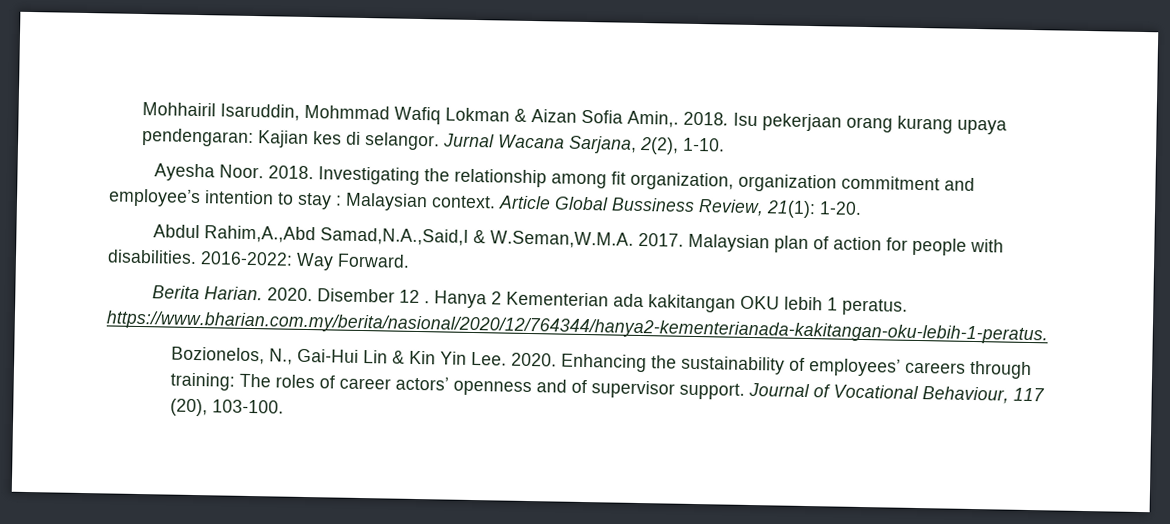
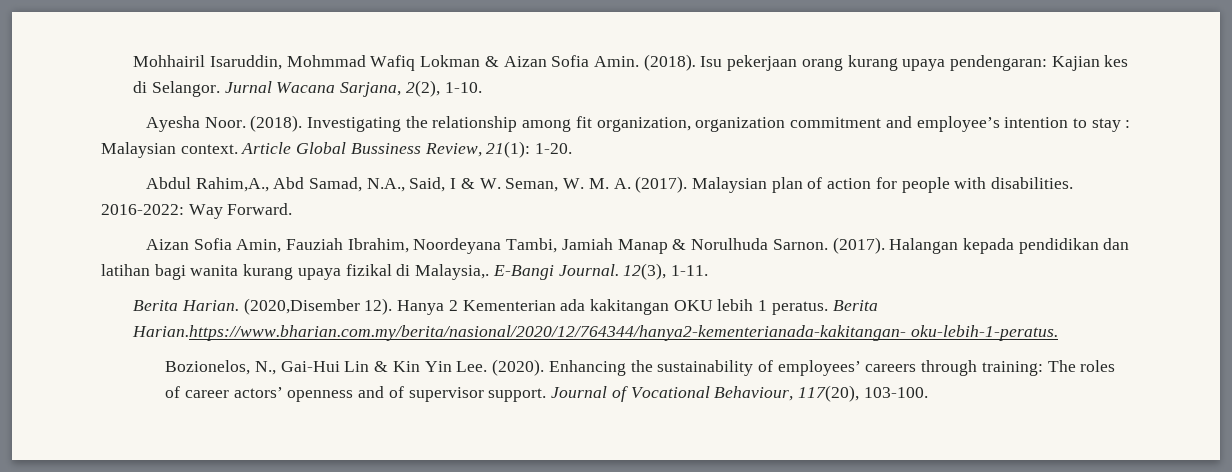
- Mohhairil Isaruddin, Mohmmad Wafiq Lokman & Aizan Sofia Amin,. 2018.
+ Mohhairil Isaruddin, Mohmmad Wafiq Lokman & Aizan Sofia Amin. (2018).
- Isu pekerjaan orang kurang upaya pendengaran: Kajian kes di selangor.
+ Isu pekerjaan orang kurang upaya pendengaran: Kajian kes di Selangor.
- Ayesha Noor. 2018.
+ Ayesha Noor. (2018).
- Abdul Rahim,A.,Abd Samad,N.A.,Said,I & W.Seman,W.M.A. 2017.
+ Abdul Rahim,A., Abd Samad, N.A., Said, I & W. Seman, W. M. A. (2017).
- Berita Harian. 2020. Disember 12 .
+ Aizan Sofia Amin, Fauziah Ibrahim, Noordeyana Tambi, Jamiah Manap & Norulhuda Sarnon. (2017). Halangan kepada pendidikan dan latihan bagi wanita kurang upaya fizikal di Malaysia,. E-Bangi Journal. 12(3), 1-11.
+ Berita Harian. (2020,Disember 12).
- Hanya 2 Kementerian ada kakitangan OKU lebih 1 peratus. https://www.bharian.com.my/berita/nasional/2020/12/764344/hanya2-kementerianada-kakitangan-oku-lebih-1-peratus.
+ Hanya 2 Kementerian ada kakitangan OKU lebih 1 peratus. Berita Harian.https://www.bharian.com.my/berita/nasional/2020/12/764344/hanya2-kementerianada-kakitangan- oku-lebih-1-peratus.
- Bozionelos, N., Gai-Hui Lin & Kin Yin Lee. 2020.
+ Bozionelos, N., Gai-Hui Lin & Kin Yin Lee. (2020).
- Journal of Vocational Behaviour, 117 (20), 103-100.
+ Journal of Vocational Behaviour, 117(20), 103-100.

